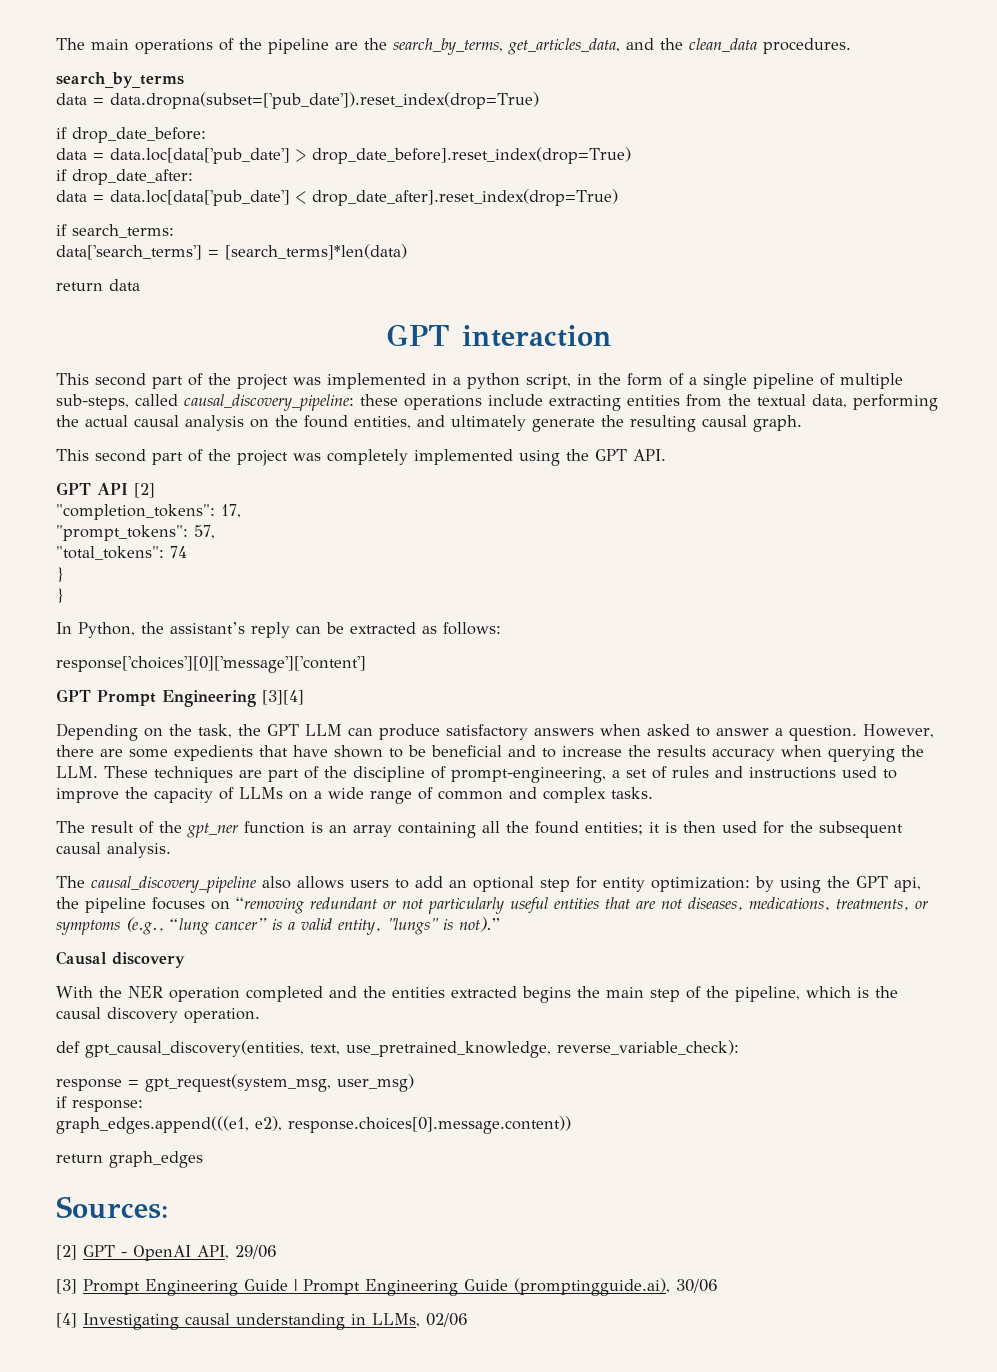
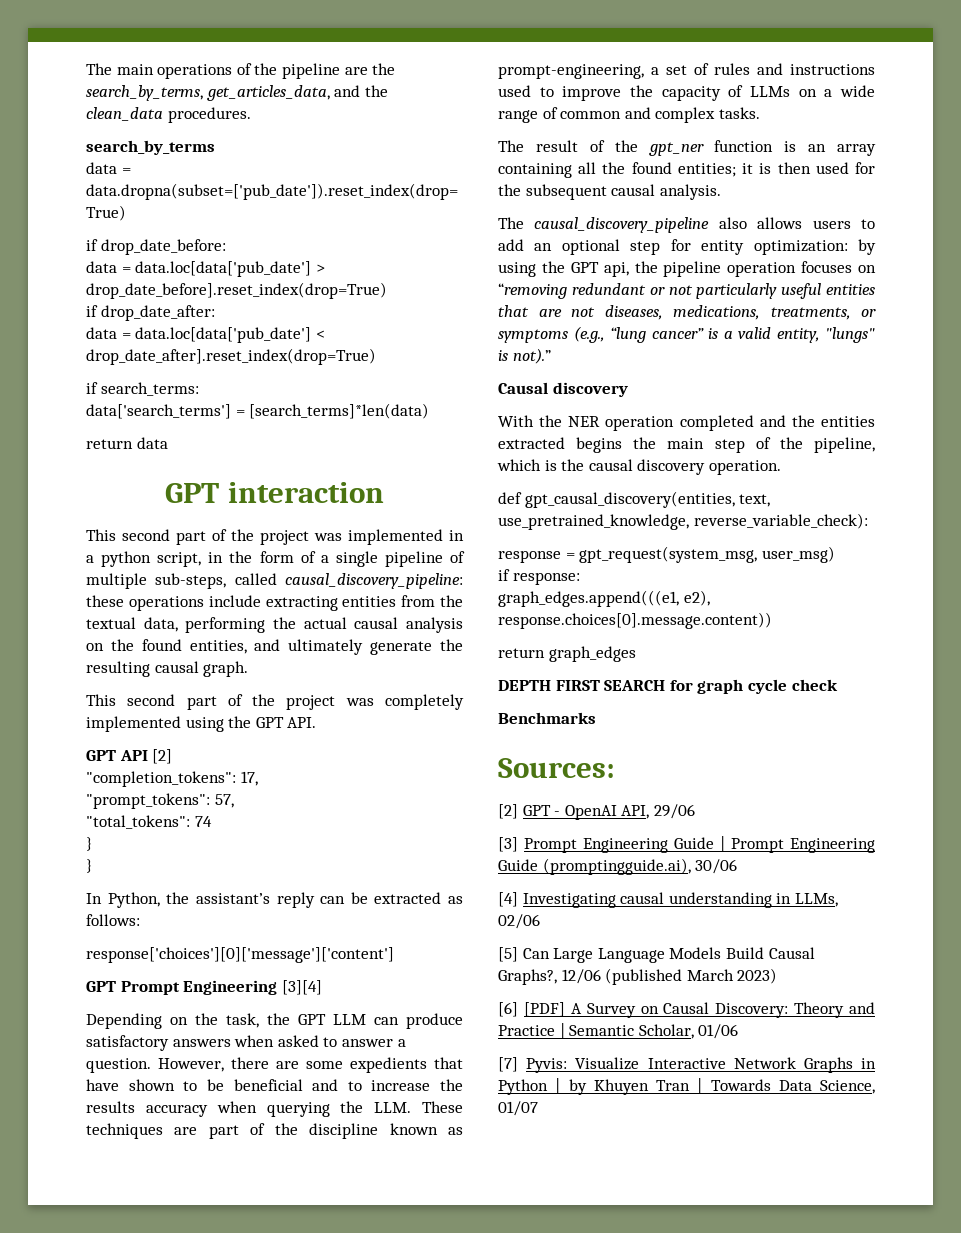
- However, there are some expedients that have shown to be beneficial and to increase the results accuracy when querying the LLM. These techniques are part of the discipline of prompt-engineering, a set of rules and instructions used to improve the capacity of LLMs on a wide range of common and complex tasks.
+ However, there are some expedients that have shown to be beneficial and to increase the results accuracy when querying the LLM. These techniques are part of the discipline known as prompt-engineering, a set of rules and instructions used to improve the capacity of LLMs on a wide range of common and complex tasks.
- The causal_discovery_pipeline also allows users to add an optional step for entity optimization: by using the GPT api, the pipeline focuses on “removing redundant or not particularly useful entities that are not diseases, medications, treatments, or symptoms (e.g., “lung cancer” is a valid entity, "lungs" is not).”
+ The causal_discovery_pipeline also allows users to add an optional step for entity optimization: by using the GPT api, the pipeline operation focuses on “removing redundant or not particularly useful entities that are not diseases, medications, treatments, or symptoms (e.g., “lung cancer” is a valid entity, "lungs" is not).”
+ DEPTH FIRST SEARCH for graph cycle check
+ Benchmarks
+ [5] Can Large Language Models Build Causal Graphs?, 12/06 (published March 2023)
+ [6] [PDF] A Survey on Causal Discovery: Theory and Practice | Semantic Scholar, 01/06
+ [7] Pyvis: Visualize Interactive Network Graphs in Python | by Khuyen Tran | Towards Data Science, 01/07

